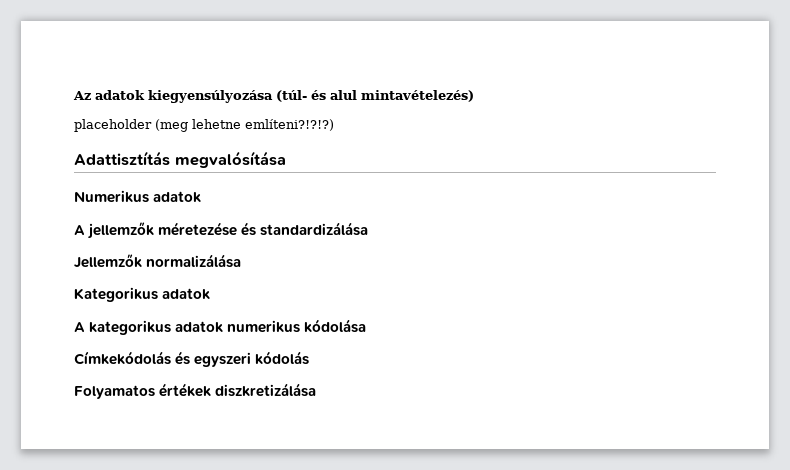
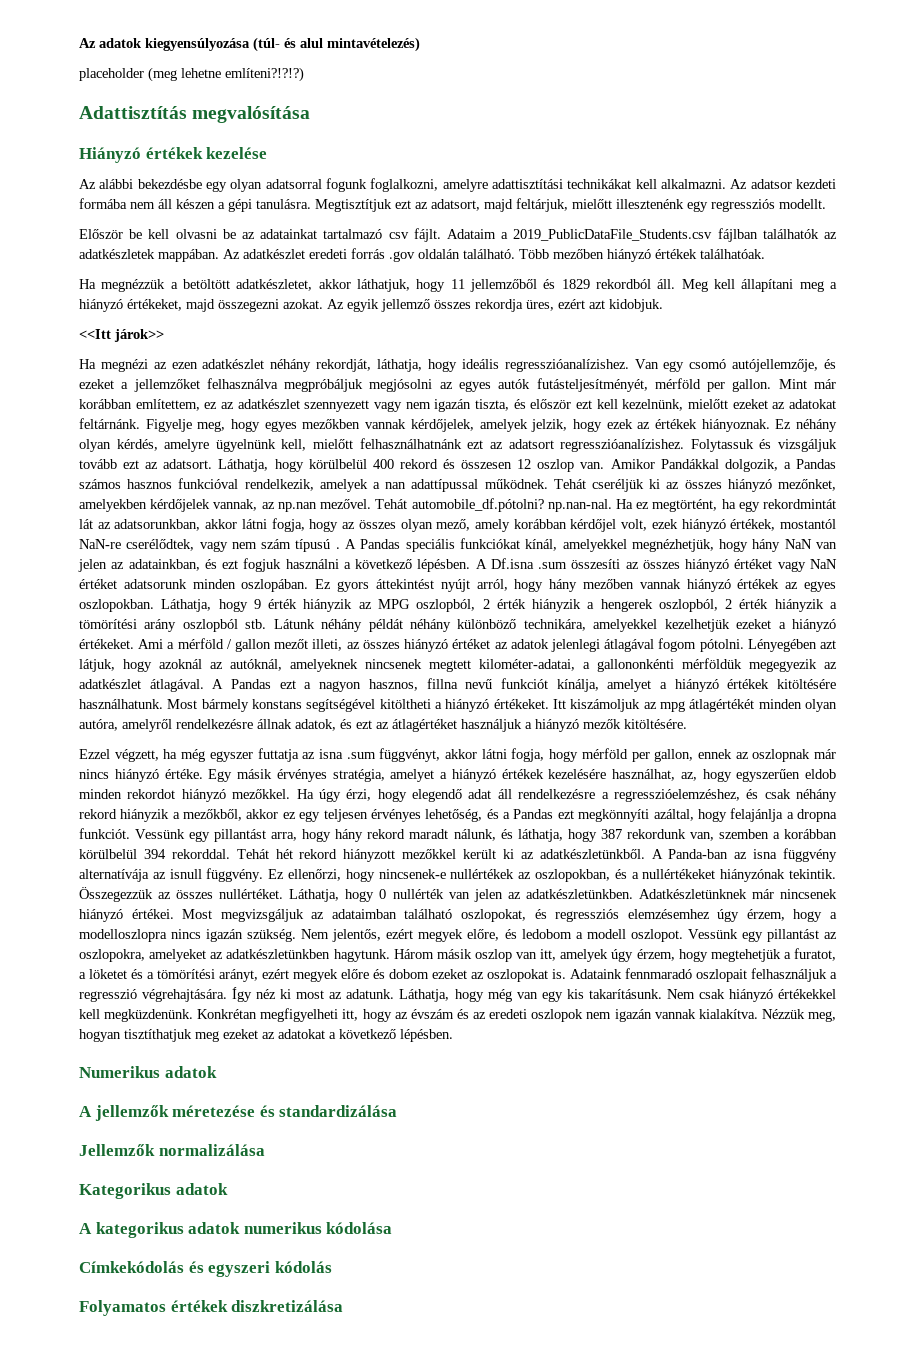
+ Hiányzó értékek kezelése
+ Az alábbi bekezdésbe egy olyan adatsorral fogunk foglalkozni, amelyre adattisztítási technikákat kell alkalmazni. Az adatsor kezdeti formába nem áll készen a gépi tanulásra. Megtisztítjuk ezt az adatsort, majd feltárjuk, mielőtt illesztenénk egy regressziós modellt.
+ Először be kell olvasni be az adatainkat tartalmazó csv fájlt. Adataim a 2019_PublicDataFile_Students.csv fájlban találhatók az adatkészletek mappában. Az adatkészlet eredeti forrás .gov oldalán található. Több mezőben hiányzó értékek találhatóak.
+ Ha megnézzük a betöltött adatkészletet, akkor láthatjuk, hogy 11 jellemzőből és 1829 rekordból áll. Meg kell állapítani meg a hiányzó értékeket, majd összegezni azokat. Az egyik jellemző összes rekordja üres, ezért azt kidobjuk.
+ <<Itt járok>>
+ Ha megnézi az ezen adatkészlet néhány rekordját, láthatja, hogy ideális regresszióanalízishez. Van egy csomó autójellemzője, és ezeket a jellemzőket felhasználva megpróbáljuk megjósolni az egyes autók futásteljesítményét, mérföld per gallon. Mint már korábban említettem, ez az adatkészlet szennyezett vagy nem igazán tiszta, és először ezt kell kezelnünk, mielőtt ezeket az adatokat feltárnánk. Figyelje meg, hogy egyes mezőkben vannak kérdőjelek, amelyek jelzik, hogy ezek az értékek hiányoznak. Ez néhány olyan kérdés, amelyre ügyelnünk kell, mielőtt felhasználhatnánk ezt az adatsort regresszióanalízishez. Folytassuk és vizsgáljuk tovább ezt az adatsort. Láthatja, hogy körülbelül 400 rekord és összesen 12 oszlop van. Amikor Pandákkal dolgozik, a Pandas számos hasznos funkcióval rendelkezik, amelyek a nan adattípussal működnek. Tehát cseréljük ki az összes hiányzó mezőnket, amelyekben kérdőjelek vannak, az np.nan mezővel. Tehát automobile_df.pótolni? np.nan-nal. Ha ez megtörtént, ha egy rekordmintát lát az adatsorunkban, akkor látni fogja, hogy az összes olyan mező, amely korábban kérdőjel volt, ezek hiányzó értékek, mostantól NaN-re cserélődtek, vagy nem szám típusú . A Pandas speciális funkciókat kínál, amelyekkel megnézhetjük, hogy hány NaN van jelen az adatainkban, és ezt fogjuk használni a következő lépésben. A Df.isna .sum összesíti az összes hiányzó értéket vagy NaN értéket adatsorunk minden oszlopában. Ez gyors áttekintést nyújt arról, hogy hány mezőben vannak hiányzó értékek az egyes oszlopokban. Láthatja, hogy 9 érték hiányzik az MPG oszlopból, 2 érték hiányzik a hengerek oszlopból, 2 érték hiányzik a tömörítési arány oszlopból stb. Látunk néhány példát néhány különböző technikára, amelyekkel kezelhetjük ezeket a hiányzó értékeket. Ami a mérföld / gallon mezőt illeti, az összes hiányzó értéket az adatok jelenlegi átlagával fogom pótolni. Lényegében azt látjuk, hogy azoknál az autóknál, amelyeknek nincsenek megtett kilométer-adatai, a gallononkénti mérföldük megegyezik az adatkészlet átlagával. A Pandas ezt a nagyon hasznos, fillna nevű funkciót kínálja, amelyet a hiányzó értékek kitöltésére használhatunk. Most bármely konstans segítségével kitöltheti a hiányzó értékeket. Itt kiszámoljuk az mpg átlagértékét minden olyan autóra, amelyről rendelkezésre állnak adatok, és ezt az átlagértéket használjuk a hiányzó mezők kitöltésére.
+ Ezzel végzett, ha még egyszer futtatja az isna .sum függvényt, akkor látni fogja, hogy mérföld per gallon, ennek az oszlopnak már nincs hiányzó értéke. Egy másik érvényes stratégia, amelyet a hiányzó értékek kezelésére használhat, az, hogy egyszerűen eldob minden rekordot hiányzó mezőkkel. Ha úgy érzi, hogy elegendő adat áll rendelkezésre a regresszióelemzéshez, és csak néhány rekord hiányzik a mezőkből, akkor ez egy teljesen érvényes lehetőség, és a Pandas ezt megkönnyíti azáltal, hogy felajánlja a dropna funkciót. Vessünk egy pillantást arra, hogy hány rekord maradt nálunk, és láthatja, hogy 387 rekordunk van, szemben a korábban körülbelül 394 rekorddal. Tehát hét rekord hiányzott mezőkkel került ki az adatkészletünkből. A Panda-ban az isna függvény alternatívája az isnull függvény. Ez ellenőrzi, hogy nincsenek-e nullértékek az oszlopokban, és a nullértékeket hiányzónak tekintik. Összegezzük az összes nullértéket. Láthatja, hogy 0 nullérték van jelen az adatkészletünkben. Adatkészletünknek már nincsenek hiányzó értékei. Most megvizsgáljuk az adataimban található oszlopokat, és regressziós elemzésemhez úgy érzem, hogy a modelloszlopra nincs igazán szükség. Nem jelentős, ezért megyek előre, és ledobom a modell oszlopot. Vessünk egy pillantást az oszlopokra, amelyeket az adatkészletünkben hagytunk. Három másik oszlop van itt, amelyek úgy érzem, hogy megtehetjük a furatot, a löketet és a tömörítési arányt, ezért megyek előre és dobom ezeket az oszlopokat is. Adataink fennmaradó oszlopait felhasználjuk a regresszió végrehajtására. Így néz ki most az adatunk. Láthatja, hogy még van egy kis takarításunk. Nem csak hiányzó értékekkel kell megküzdenünk. Konkrétan megfigyelheti itt, hogy az évszám és az eredeti oszlopok nem igazán vannak kialakítva. Nézzük meg, hogyan tisztíthatjuk meg ezeket az adatokat a következő lépésben.

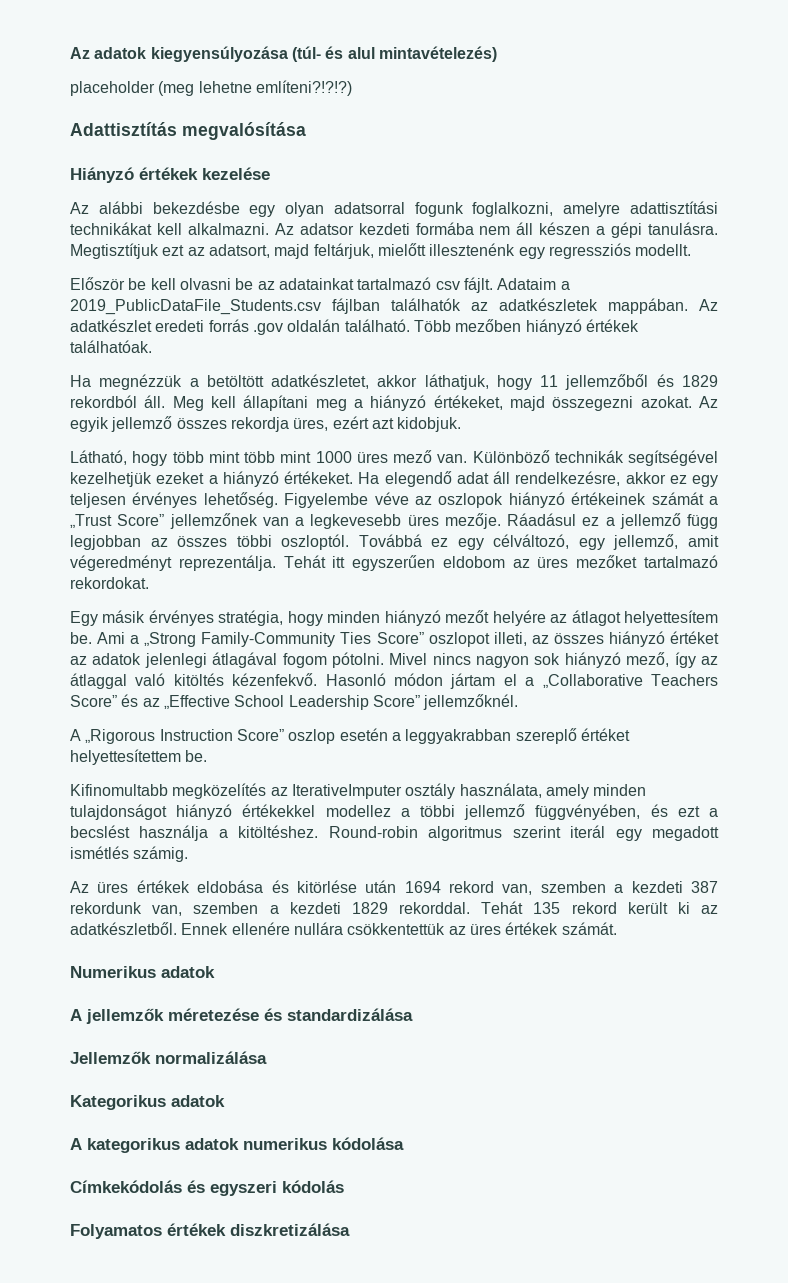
- <<Itt járok>>
- Ha megnézi az ezen adatkészlet néhány rekordját, láthatja, hogy ideális regresszióanalízishez. Van egy csomó autójellemzője, és ezeket a jellemzőket felhasználva megpróbáljuk megjósolni az egyes autók futásteljesítményét, mérföld per gallon. Mint már korábban említettem, ez az adatkészlet szennyezett vagy nem igazán tiszta, és először ezt kell kezelnünk, mielőtt ezeket az adatokat feltárnánk. Figyelje meg, hogy egyes mezőkben vannak kérdőjelek, amelyek jelzik, hogy ezek az értékek hiányoznak. Ez néhány olyan kérdés, amelyre ügyelnünk kell, mielőtt felhasználhatnánk ezt az adatsort regresszióanalízishez. Folytassuk és vizsgáljuk tovább ezt az adatsort. Láthatja, hogy körülbelül 400 rekord és összesen 12 oszlop van. Amikor Pandákkal dolgozik, a Pandas számos hasznos funkcióval rendelkezik, amelyek a nan adattípussal működnek. Tehát cseréljük ki az összes hiányzó mezőnket, amelyekben kérdőjelek vannak, az np.nan mezővel. Tehát automobile_df.pótolni? np.nan-nal. Ha ez megtörtént, ha egy rekordmintát lát az adatsorunkban, akkor látni fogja, hogy az összes olyan mező, amely korábban kérdőjel volt, ezek hiányzó értékek, mostantól NaN-re cserélődtek, vagy nem szám típusú . A Pandas speciális funkciókat kínál, amelyekkel megnézhetjük, hogy hány NaN van jelen az adatainkban, és ezt fogjuk használni a következő lépésben. A Df.isna .sum összesíti az összes hiányzó értéket vagy NaN értéket adatsorunk minden oszlopában. Ez gyors áttekintést nyújt arról, hogy hány mezőben vannak hiányzó értékek az egyes oszlopokban. Láthatja, hogy 9 érték hiányzik az MPG oszlopból, 2 érték hiányzik a hengerek oszlopból, 2 érték hiányzik a tömörítési arány oszlopból stb. Látunk néhány példát néhány különböző technikára, amelyekkel kezelhetjük ezeket a hiányzó értékeket.
+ Látható, hogy több mint több mint 1000 üres mező van. Különböző technikák segítségével kezelhetjük ezeket a hiányzó értékeket.
- Ami a mérföld / gallon mezőt illeti, az összes hiányzó értéket az adatok jelenlegi átlagával fogom pótolni.
+ Ha elegendő adat áll rendelkezésre, akkor ez egy teljesen érvényes lehetőség. Figyelembe véve az oszlopok hiányzó értékeinek számát a „Trust Score” jellemzőnek van a legkevesebb üres mezője. Ráadásul ez a jellemző függ legjobban az összes többi oszloptól. Továbbá ez egy célváltozó, egy jellemző, amit végeredményt reprezentálja. Tehát itt egyszerűen eldobom az üres mezőket tartalmazó rekordokat.
+ Egy másik érvényes stratégia, hogy minden hiányzó mezőt helyére az átlagot helyettesítem be. Ami a „Strong Family-Community Ties Score” oszlopot illeti, az összes hiányzó értéket az adatok jelenlegi átlagával fogom pótolni.
- Lényegében azt látjuk, hogy azoknál az autóknál, amelyeknek nincsenek megtett kilométer-adatai, a gallononkénti mérföldük megegyezik az adatkészlet átlagával. A Pandas ezt a nagyon hasznos, fillna nevű funkciót kínálja, amelyet a hiányzó értékek kitöltésére használhatunk. Most bármely konstans segítségével kitöltheti a hiányzó értékeket. Itt kiszámoljuk az mpg átlagértékét minden olyan autóra, amelyről rendelkezésre állnak adatok, és ezt az átlagértéket használjuk a hiányzó mezők kitöltésére.
- Ezzel végzett, ha még egyszer futtatja az isna .sum függvényt, akkor látni fogja, hogy mérföld per gallon, ennek az oszlopnak már nincs hiányzó értéke. Egy másik érvényes stratégia, amelyet a hiányzó értékek kezelésére használhat, az, hogy egyszerűen eldob minden rekordot hiányzó mezőkkel. Ha úgy érzi, hogy elegendő adat áll rendelkezésre a regresszióelemzéshez, és csak néhány rekord hiányzik a mezőkből, akkor ez egy teljesen érvényes lehetőség, és a Pandas ezt megkönnyíti azáltal, hogy felajánlja a dropna funkciót. Vessünk egy pillantást arra, hogy hány rekord maradt nálunk, és láthatja, hogy 387 rekordunk van, szemben a korábban körülbelül 394 rekorddal. Tehát hét rekord hiányzott mezőkkel került ki az adatkészletünkből. A Panda-ban az isna függvény alternatívája az isnull függvény. Ez ellenőrzi, hogy nincsenek-e nullértékek az oszlopokban, és a nullértékeket hiányzónak tekintik. Összegezzük az összes nullértéket. Láthatja, hogy 0 nullérték van jelen az adatkészletünkben. Adatkészletünknek már nincsenek hiányzó értékei. Most megvizsgáljuk az adataimban található oszlopokat, és regressziós elemzésemhez úgy érzem, hogy a modelloszlopra nincs igazán szükség. Nem jelentős, ezért megyek előre, és ledobom a modell oszlopot. Vessünk egy pillantást az oszlopokra, amelyeket az adatkészletünkben hagytunk. Három másik oszlop van itt, amelyek úgy érzem, hogy megtehetjük a furatot, a löketet és a tömörítési arányt, ezért megyek előre és dobom ezeket az oszlopokat is. Adataink fennmaradó oszlopait felhasználjuk a regresszió végrehajtására. Így néz ki most az adatunk. Láthatja, hogy még van egy kis takarításunk. Nem csak hiányzó értékekkel kell megküzdenünk. Konkrétan megfigyelheti itt, hogy az évszám és az eredeti oszlopok nem igazán vannak kialakítva. Nézzük meg, hogyan tisztíthatjuk meg ezeket az adatokat a következő lépésben.
+ Mivel nincs nagyon sok hiányzó mező, így az átlaggal való kitöltés kézenfekvő. Hasonló módon jártam el a „Collaborative Teachers Score” és az „Effective School Leadership Score” jellemzőknél.
+ A „Rigorous Instruction Score” oszlop esetén a leggyakrabban szereplő értéket helyettesítettem be.
+ Kifinomultabb megközelítés az IterativeImputer osztály használata, amely minden tulajdonságot hiányzó értékekkel modellez a többi jellemző függvényében, és ezt a becslést használja a kitöltéshez. Round-robin algoritmus szerint iterál egy megadott ismétlés számig.
+ Az üres értékek eldobása és kitörlése után 1694 rekord van, szemben a kezdeti 387 rekordunk van, szemben a kezdeti 1829 rekorddal. Tehát 135 rekord került ki az adatkészletből. Ennek ellenére nullára csökkentettük az üres értékek számát.

